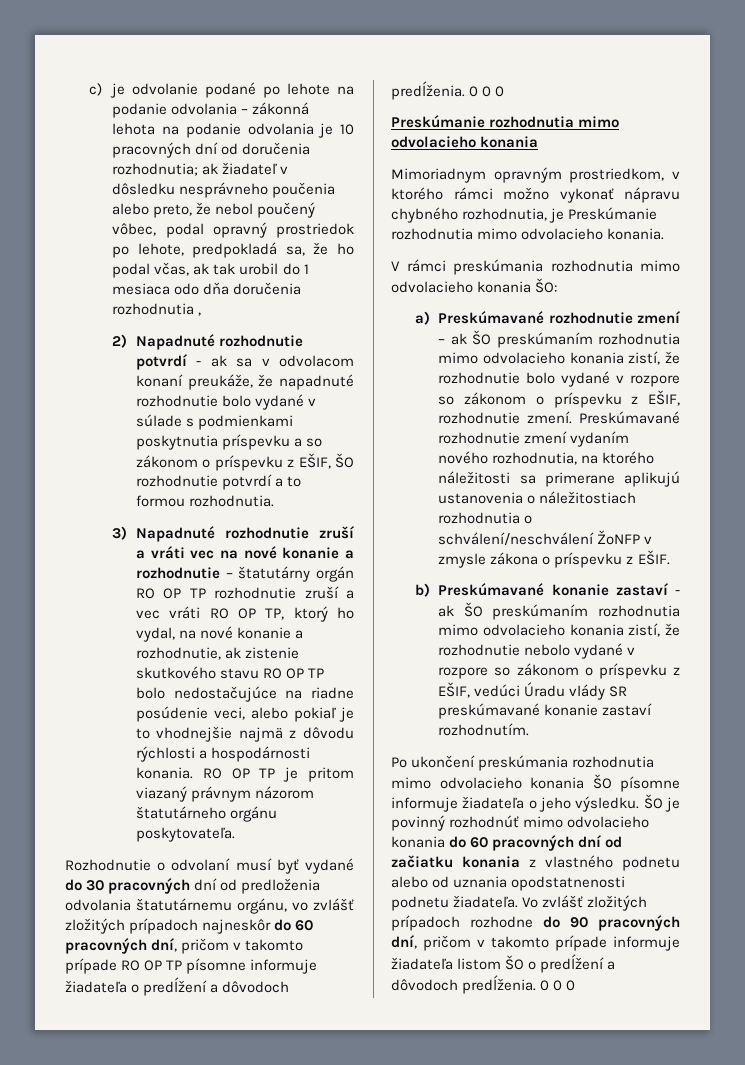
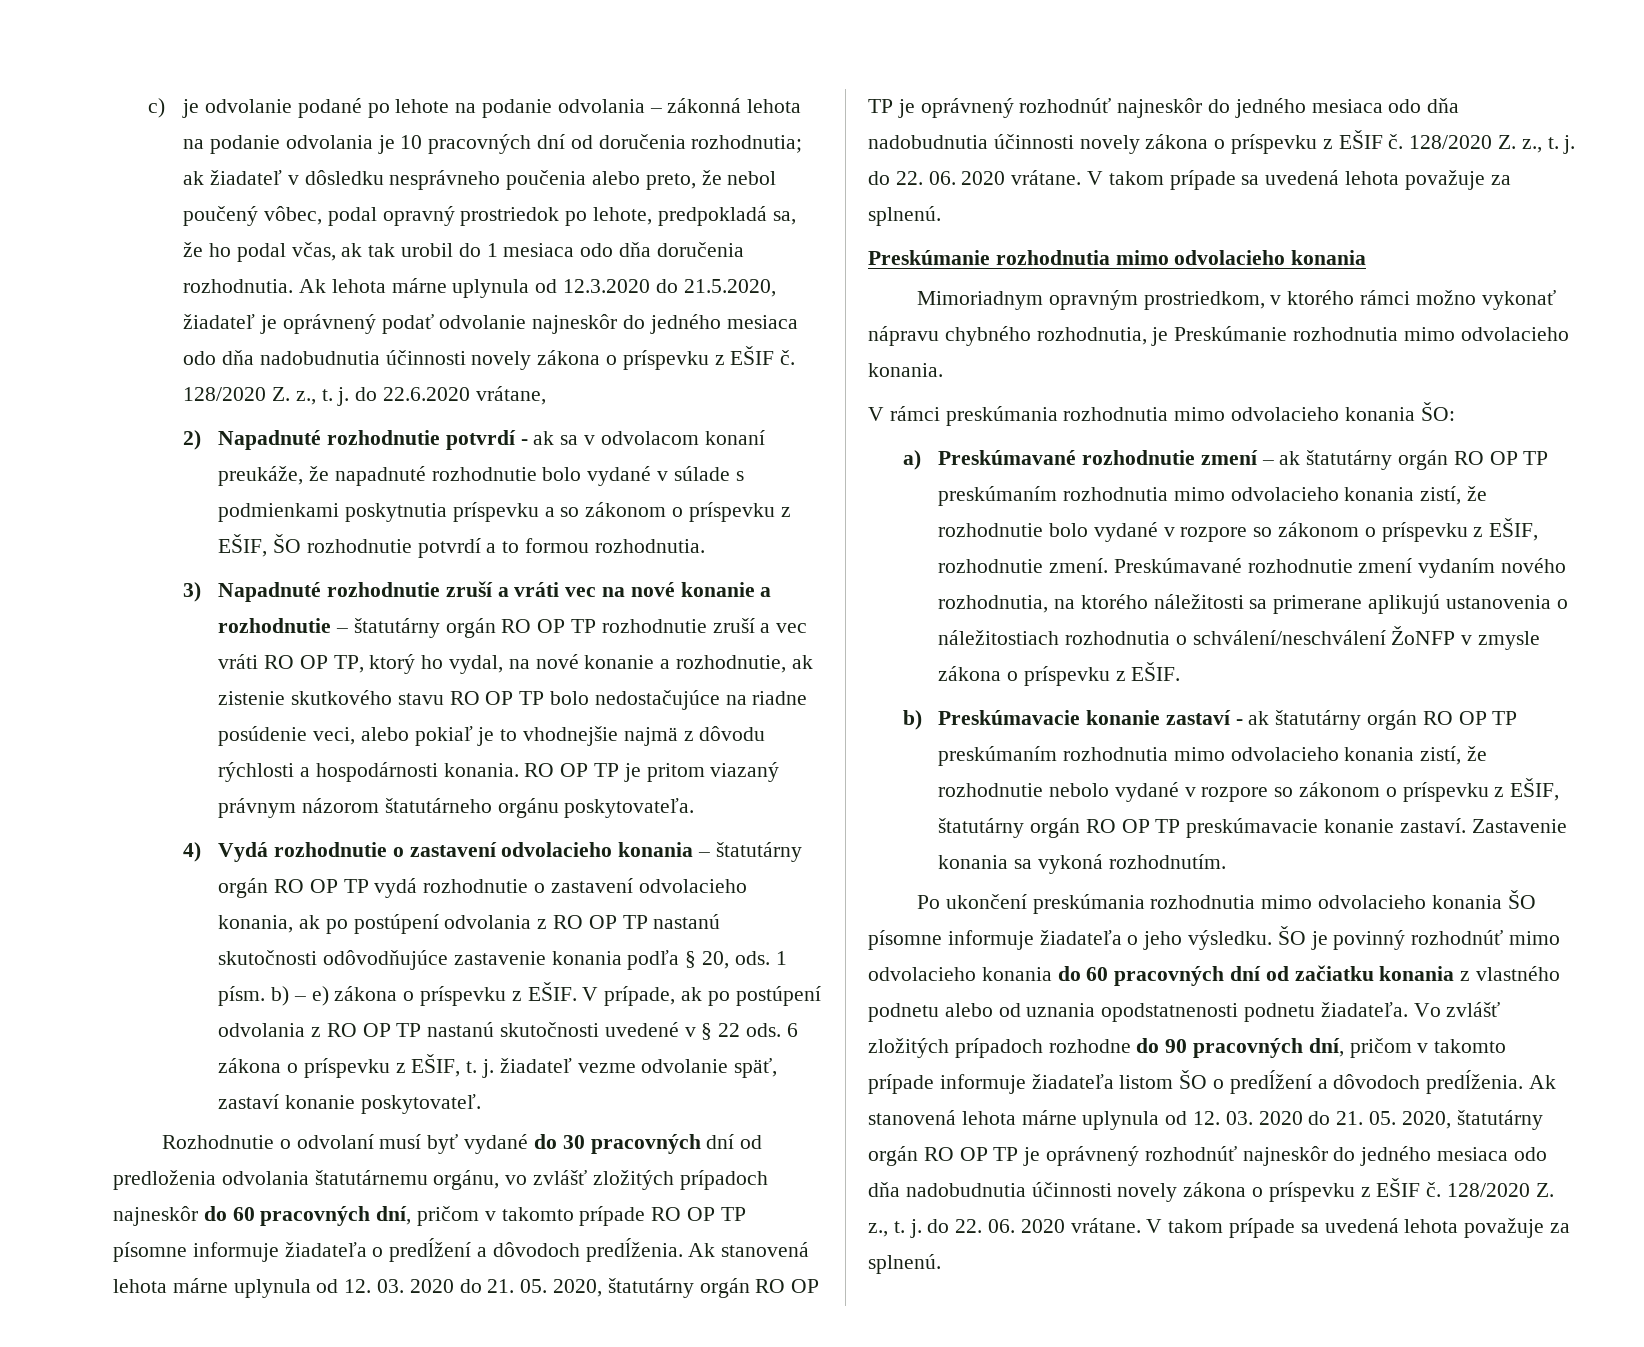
- c) je odvolanie podané po lehote na podanie odvolania – zákonná lehota na podanie odvolania je 10 pracovných dní od doručenia rozhodnutia; ak žiadateľ v dôsledku nesprávneho poučenia alebo preto, že nebol poučený vôbec, podal opravný prostriedok po lehote, predpokladá sa, že ho podal včas, ak tak urobil do 1 mesiaca odo dňa doručenia rozhodnutia ,
+ c) je odvolanie podané po lehote na podanie odvolania – zákonná lehota na podanie odvolania je 10 pracovných dní od doručenia rozhodnutia; ak žiadateľ v dôsledku nesprávneho poučenia alebo preto, že nebol poučený vôbec, podal opravný prostriedok po lehote, predpokladá sa, že ho podal včas, ak tak urobil do 1 mesiaca odo dňa doručenia rozhodnutia. Ak lehota márne uplynula od 12.3.2020 do 21.5.2020, žiadateľ je oprávnený podať odvolanie najneskôr do jedného mesiaca odo dňa nadobudnutia účinnosti novely zákona o príspevku z EŠIF č. 128/2020 Z. z., t. j. do 22.6.2020 vrátane,
+ 4) Vydá rozhodnutie o zastavení odvolacieho konania – štatutárny orgán RO OP TP vydá rozhodnutie o zastavení odvolacieho konania, ak po postúpení odvolania z RO OP TP nastanú skutočnosti odôvodňujúce zastavenie konania podľa § 20, ods. 1 písm. b) – e) zákona o príspevku z EŠIF. V prípade, ak po postúpení odvolania z RO OP TP nastanú skutočnosti uvedené v § 22 ods. 6 zákona o príspevku z EŠIF, t. j. žiadateľ vezme odvolanie späť, zastaví konanie poskytovateľ.
- Rozhodnutie o odvolaní musí byť vydané do 30 pracovných dní od predloženia odvolania štatutárnemu orgánu, vo zvlášť zložitých prípadoch najneskôr do 60 pracovných dní, pričom v takomto prípade RO OP TP písomne informuje žiadateľa o predĺžení a dôvodoch predĺženia. 0 0 0
+ Rozhodnutie o odvolaní musí byť vydané do 30 pracovných dní od predloženia odvolania štatutárnemu orgánu, vo zvlášť zložitých prípadoch najneskôr do 60 pracovných dní, pričom v takomto prípade RO OP TP písomne informuje žiadateľa o predĺžení a dôvodoch predĺženia. Ak stanovená lehota márne uplynula od 12. 03. 2020 do 21. 05. 2020, štatutárny orgán RO OP TP je oprávnený rozhodnúť najneskôr do jedného mesiaca odo dňa nadobudnutia účinnosti novely zákona o príspevku z EŠIF č. 128/2020 Z. z., t. j. do 22. 06. 2020 vrátane. V takom prípade sa uvedená lehota považuje za splnenú.
- a) Preskúmavané rozhodnutie zmení – ak ŠO preskúmaním rozhodnutia mimo odvolacieho konania zistí, že rozhodnutie bolo vydané v rozpore so zákonom o príspevku z EŠIF, rozhodnutie zmení.
+ a) Preskúmavané rozhodnutie zmení – ak štatutárny orgán RO OP TP preskúmaním rozhodnutia mimo odvolacieho konania zistí, že rozhodnutie bolo vydané v rozpore so zákonom o príspevku z EŠIF, rozhodnutie zmení.
- b) Preskúmavané konanie zastaví - ak ŠO preskúmaním rozhodnutia mimo odvolacieho konania zistí, že rozhodnutie nebolo vydané v rozpore so zákonom o príspevku z EŠIF, vedúci Úradu vlády SR preskúmavané konanie zastaví rozhodnutím.
+ b) Preskúmavacie konanie zastaví - ak štatutárny orgán RO OP TP preskúmaním rozhodnutia mimo odvolacieho konania zistí, že rozhodnutie nebolo vydané v rozpore so zákonom o príspevku z EŠIF, štatutárny orgán RO OP TP preskúmavacie konanie zastaví. Zastavenie konania sa vykoná rozhodnutím.
- Vo zvlášť zložitých prípadoch rozhodne do 90 pracovných dní, pričom v takomto prípade informuje žiadateľa listom ŠO o predĺžení a dôvodoch predĺženia. 0 0 0
+ Vo zvlášť zložitých prípadoch rozhodne do 90 pracovných dní, pričom v takomto prípade informuje žiadateľa listom ŠO o predĺžení a dôvodoch predĺženia. Ak stanovená lehota márne uplynula od 12. 03. 2020 do 21. 05. 2020, štatutárny orgán RO OP TP je oprávnený rozhodnúť najneskôr do jedného mesiaca odo dňa nadobudnutia účinnosti novely zákona o príspevku z EŠIF č. 128/2020 Z. z., t. j. do 22. 06. 2020 vrátane. V takom prípade sa uvedená lehota považuje za splnenú.

